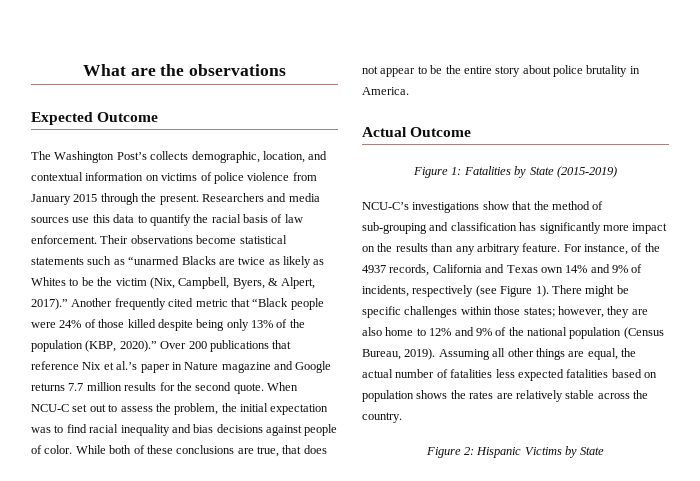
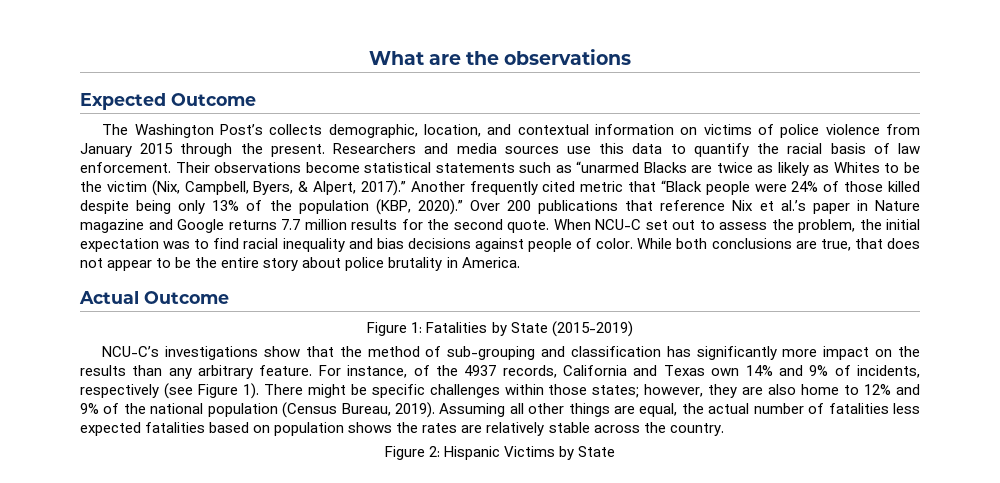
- While both of these conclusions are true, that does not appear to be the entire story about police brutality in America.
+ While both conclusions are true, that does not appear to be the entire story about police brutality in America.

